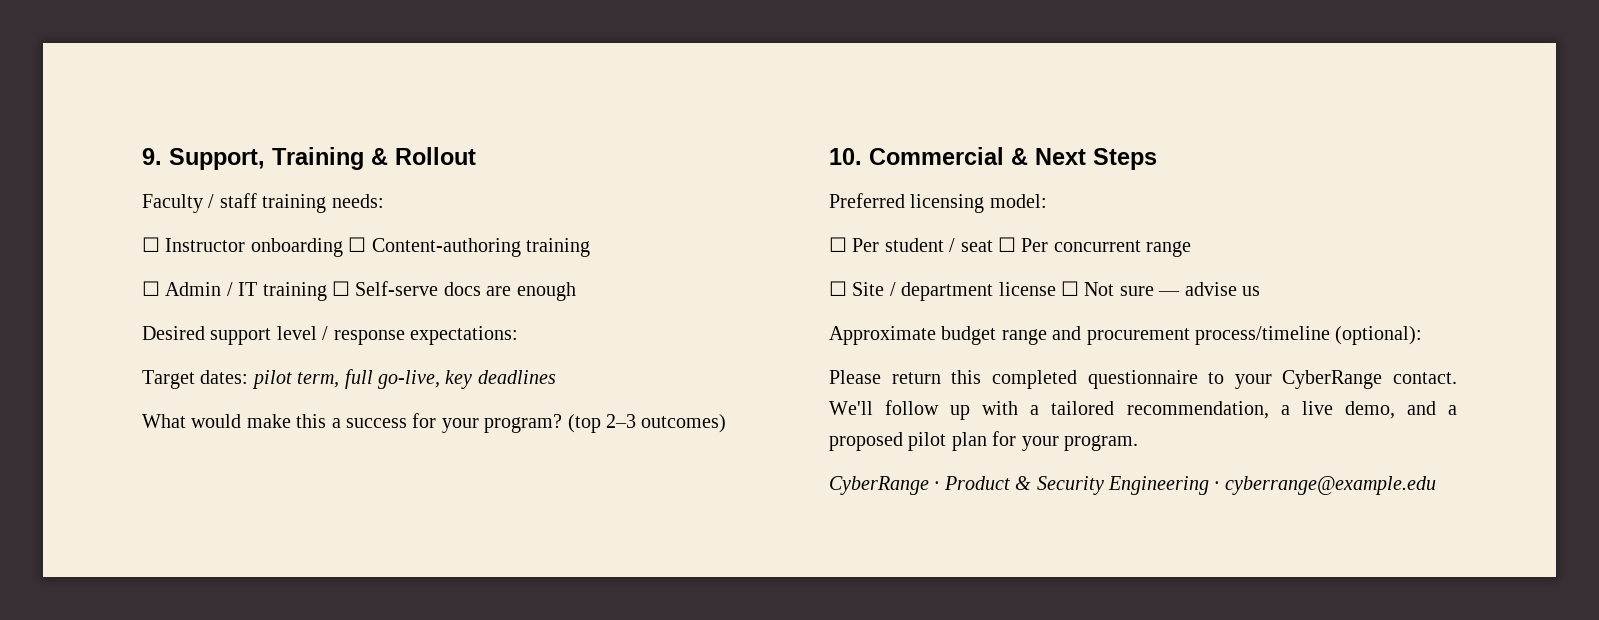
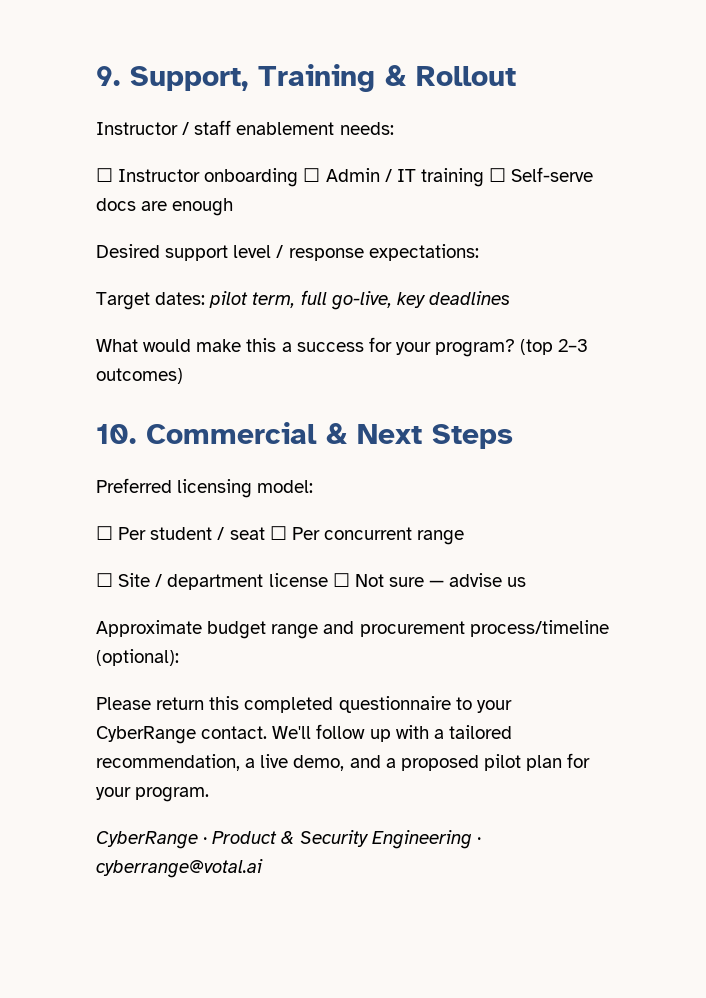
- Faculty / staff training needs:
+ Instructor / staff enablement needs:
- ☐ Instructor onboarding ☐ Content-authoring training
- ☐ Admin / IT training ☐ Self-serve docs are enough
+ ☐ Instructor onboarding ☐ Admin / IT training ☐ Self-serve docs are enough
- CyberRange · Product & Security Engineering · cyberrange@example.edu
+ CyberRange · Product & Security Engineering · cyberrange@votal.ai

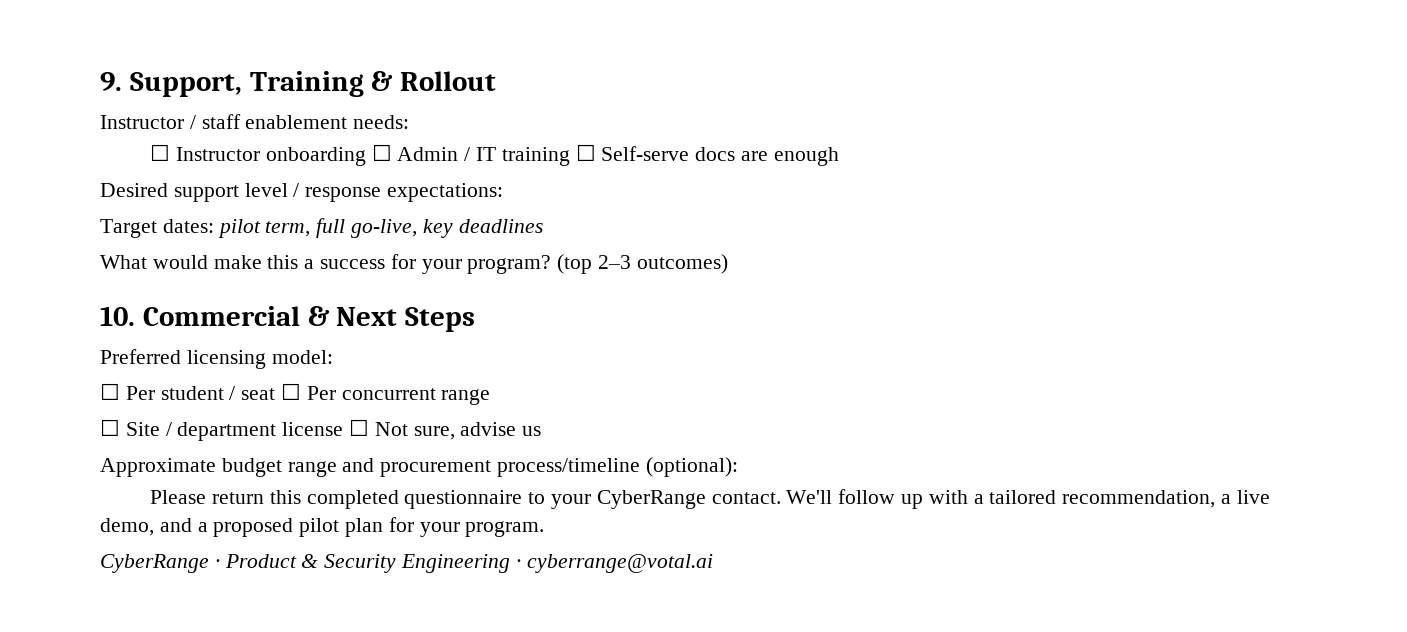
- ☐ Site / department license ☐ Not sure — advise us
+ ☐ Site / department license ☐ Not sure, advise us

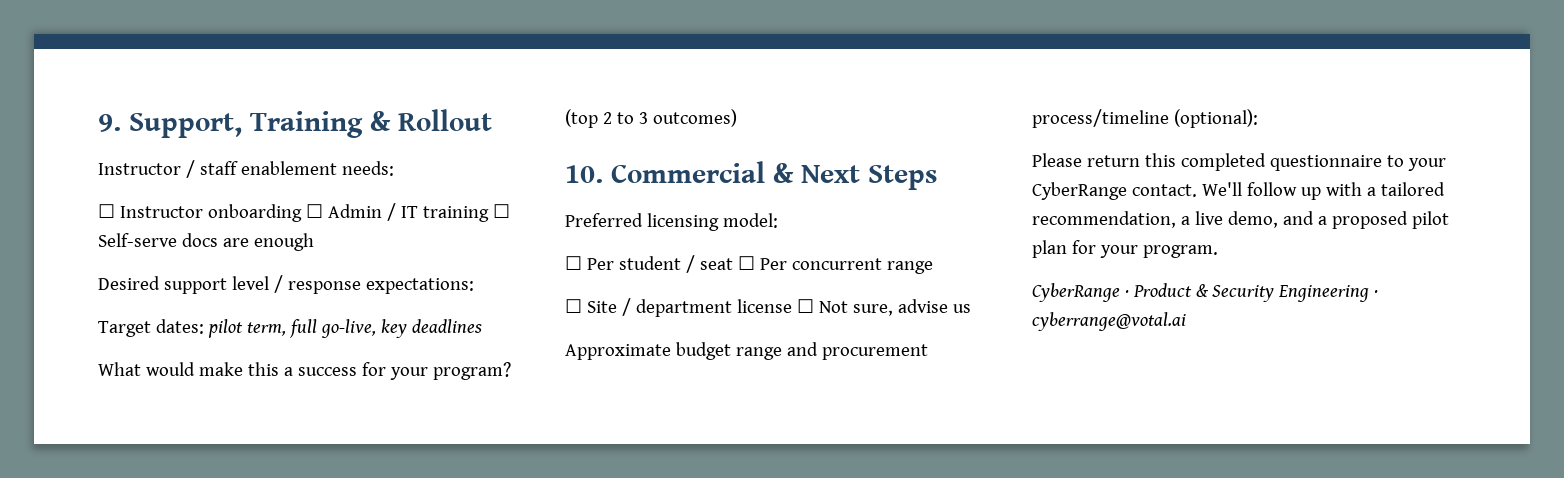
- (top 2–3 outcomes)
+ (top 2 to 3 outcomes)

